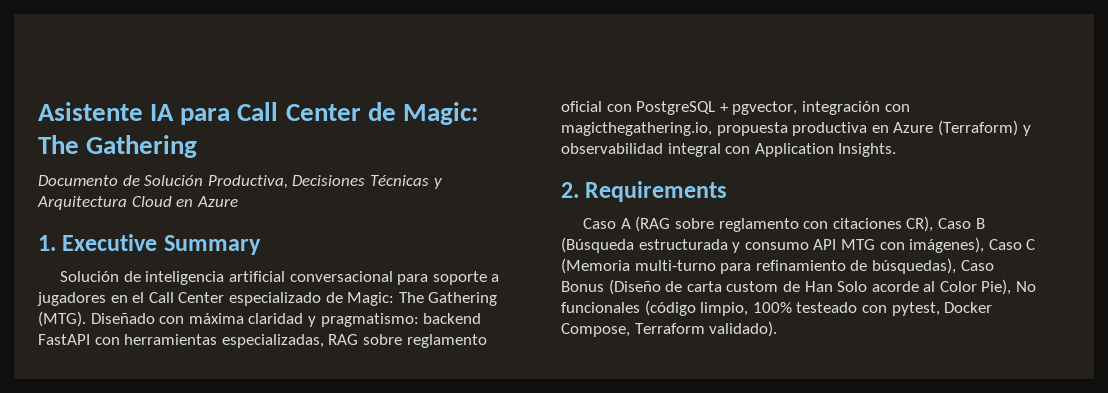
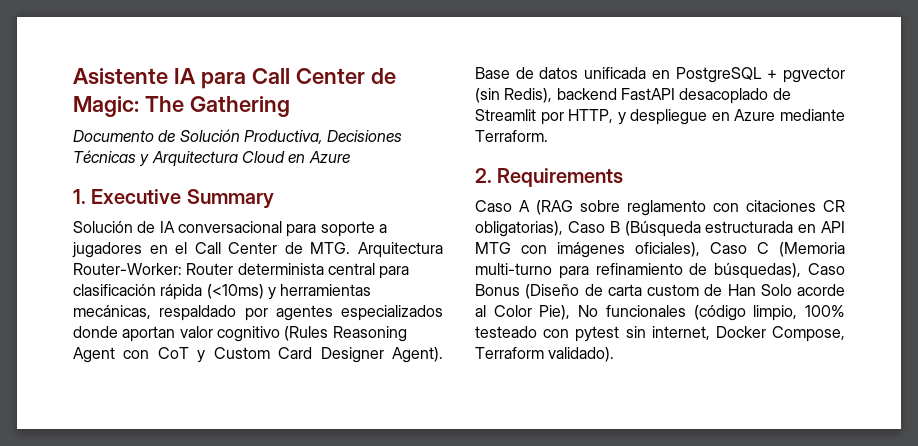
- Solución de inteligencia artificial conversacional para soporte a jugadores en el Call Center especializado de Magic: The Gathering (MTG). Diseñado con máxima claridad y pragmatismo: backend FastAPI con herramientas especializadas, RAG sobre reglamento oficial con PostgreSQL + pgvector, integración con magicthegathering.io, propuesta productiva en Azure (Terraform) y observabilidad integral con Application Insights.
+ Solución de IA conversacional para soporte a jugadores en el Call Center de MTG. Arquitectura Router-Worker: Router determinista central para clasificación rápida (<10ms) y herramientas mecánicas, respaldado por agentes especializados donde aportan valor cognitivo (Rules Reasoning Agent con CoT y Custom Card Designer Agent). Base de datos unificada en PostgreSQL + pgvector (sin Redis), backend FastAPI desacoplado de Streamlit por HTTP, y despliegue en Azure mediante Terraform.
- Caso A (RAG sobre reglamento con citaciones CR), Caso B (Búsqueda estructurada y consumo API MTG con imágenes), Caso C (Memoria multi-turno para refinamiento de búsquedas), Caso Bonus (Diseño de carta custom de Han Solo acorde al Color Pie), No funcionales (código limpio, 100% testeado con pytest, Docker Compose, Terraform validado).
+ Caso A (RAG sobre reglamento con citaciones CR obligatorias), Caso B (Búsqueda estructurada en API MTG con imágenes oficiales), Caso C (Memoria multi-turno para refinamiento de búsquedas), Caso Bonus (Diseño de carta custom de Han Solo acorde al Color Pie), No funcionales (código limpio, 100% testeado con pytest sin internet, Docker Compose, Terraform validado).

